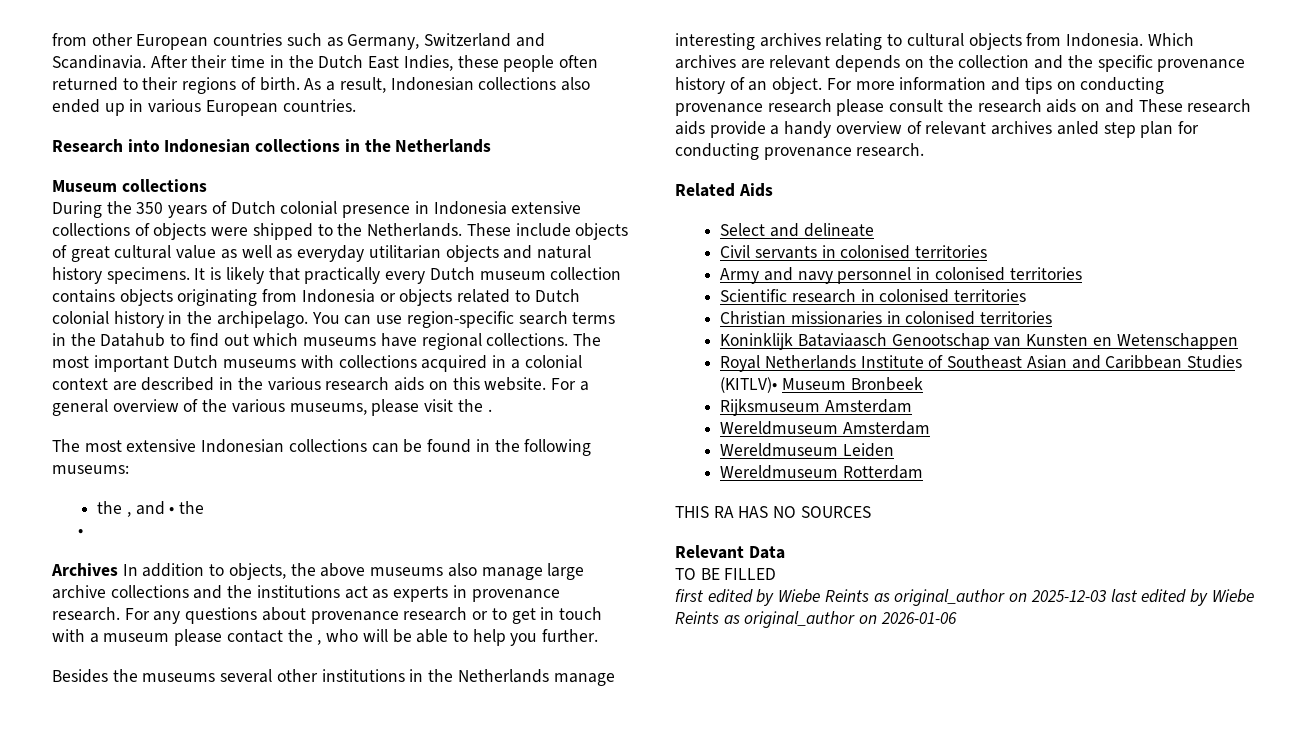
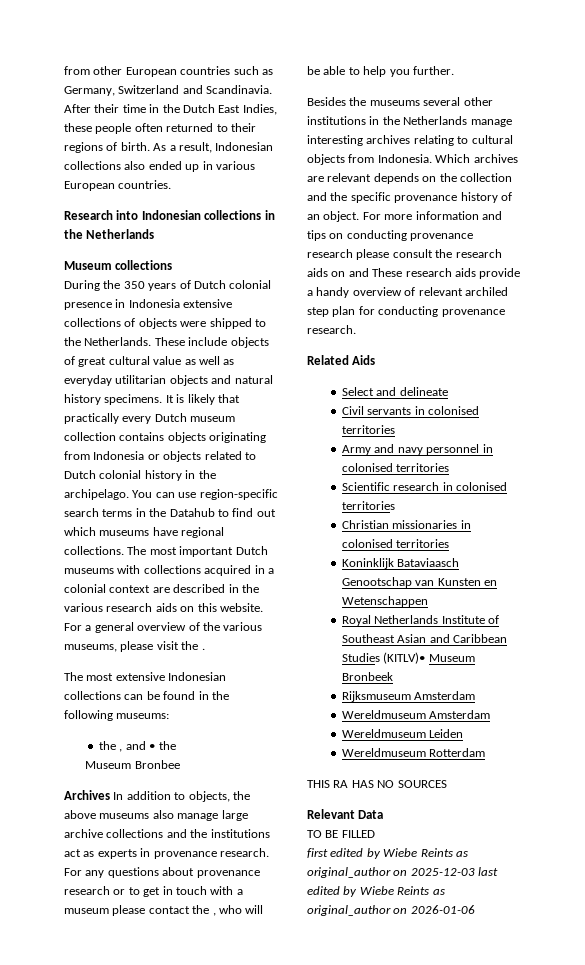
  the , and • the
- •
+ Museum Bronbee
- For more information and tips on conducting provenance research please consult the research aids on and These research aids provide a handy overview of relevant archives anled step plan for conducting provenance research.
+ For more information and tips on conducting provenance research please consult the research aids on and These research aids provide a handy overview of relevant archiled step plan for conducting provenance research.

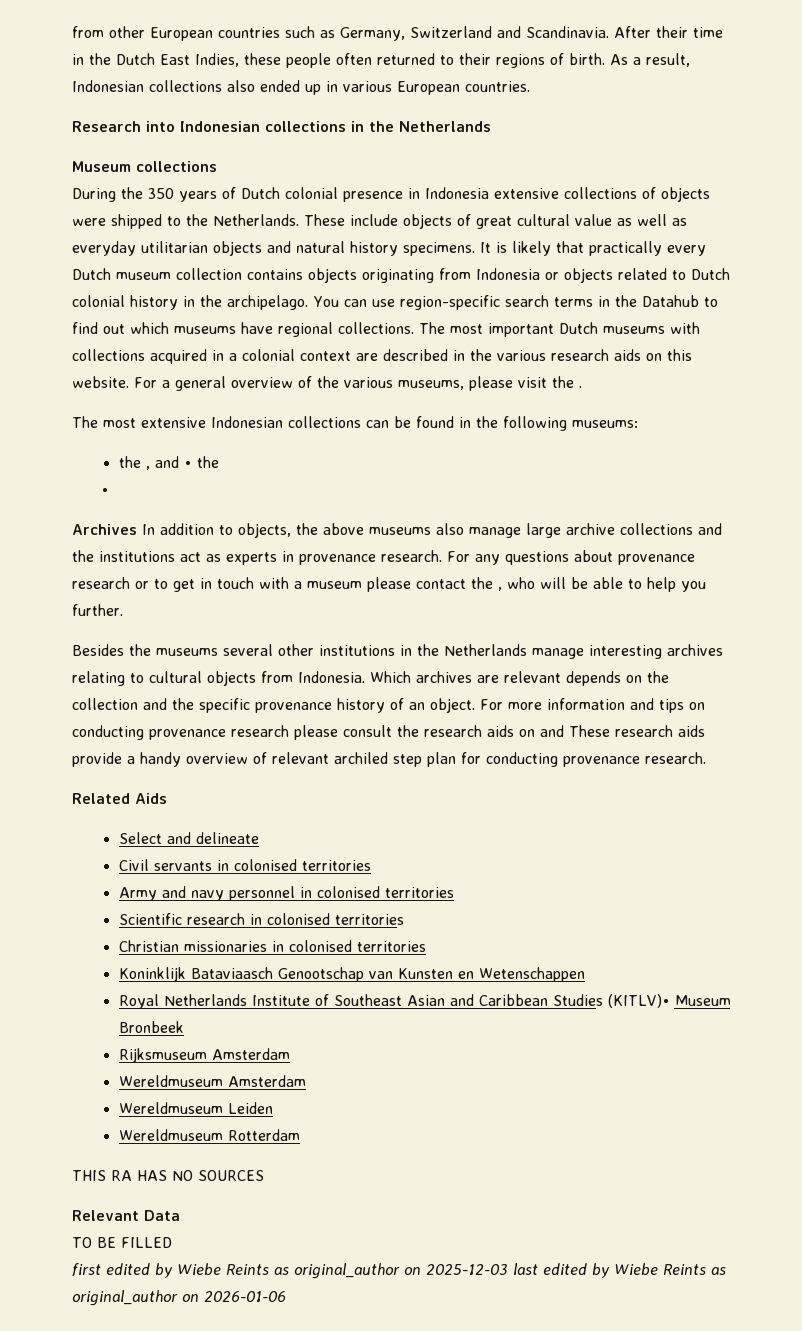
  the , and • the
- Museum Bronbee
+ •

